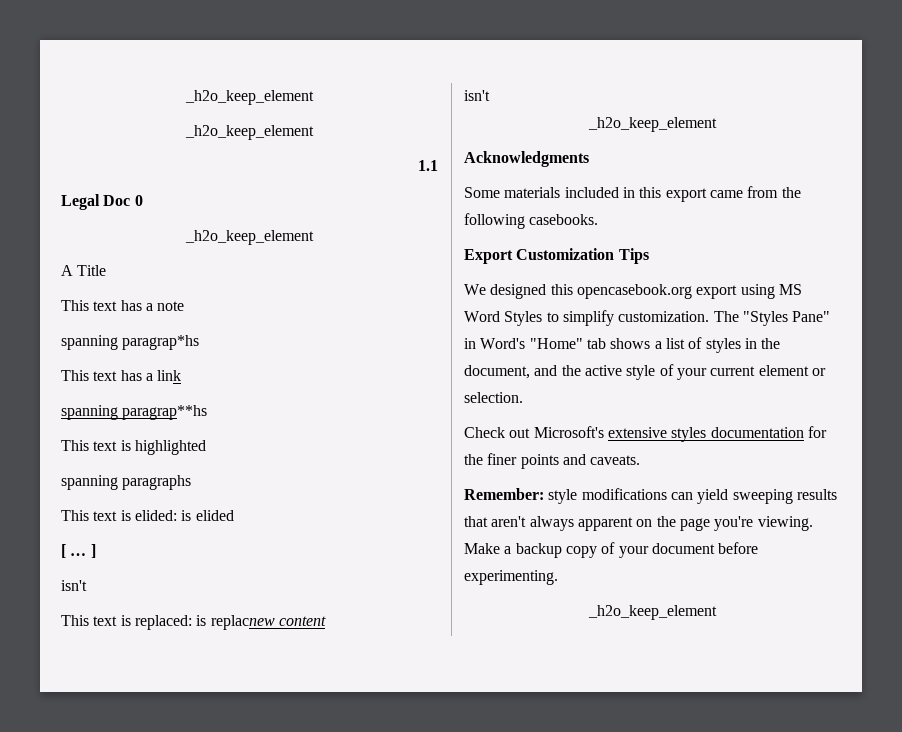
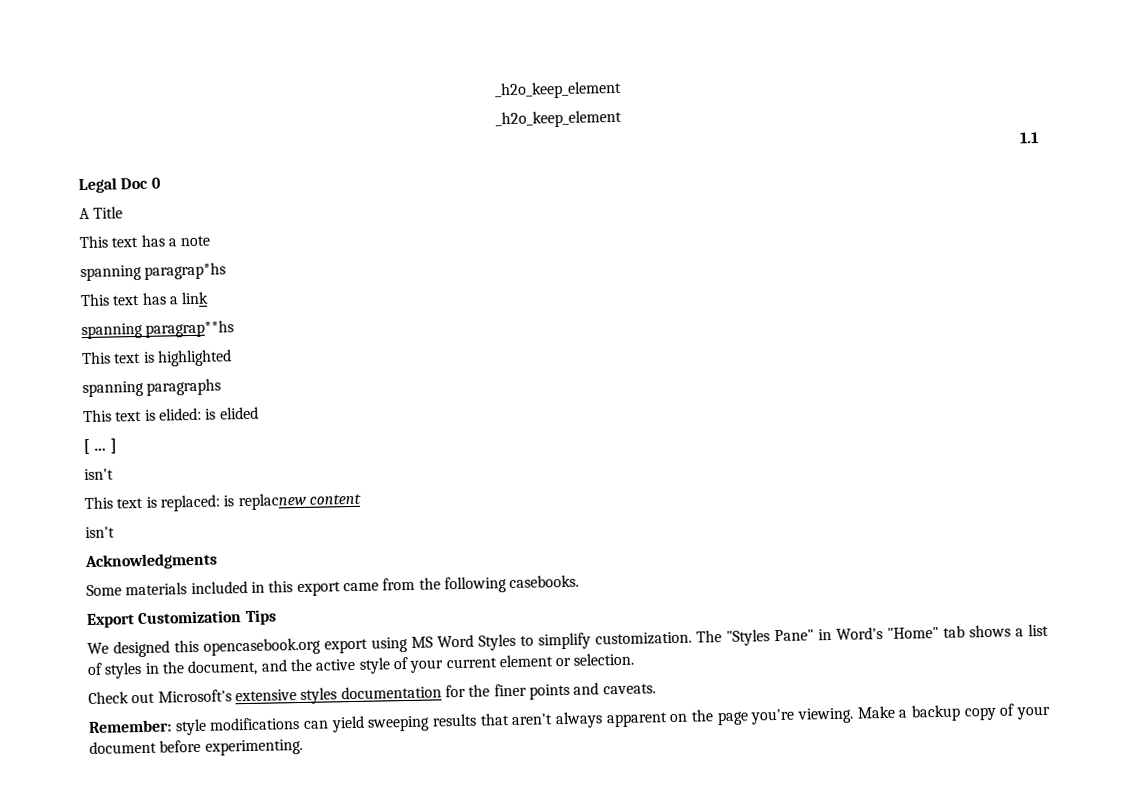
  Legal Doc 0
- _h2o_keep_element
  This text is replaced: is replacnew content
  isn't
- _h2o_keep_element
  Make a backup copy of your document before experimenting.
- _h2o_keep_element

